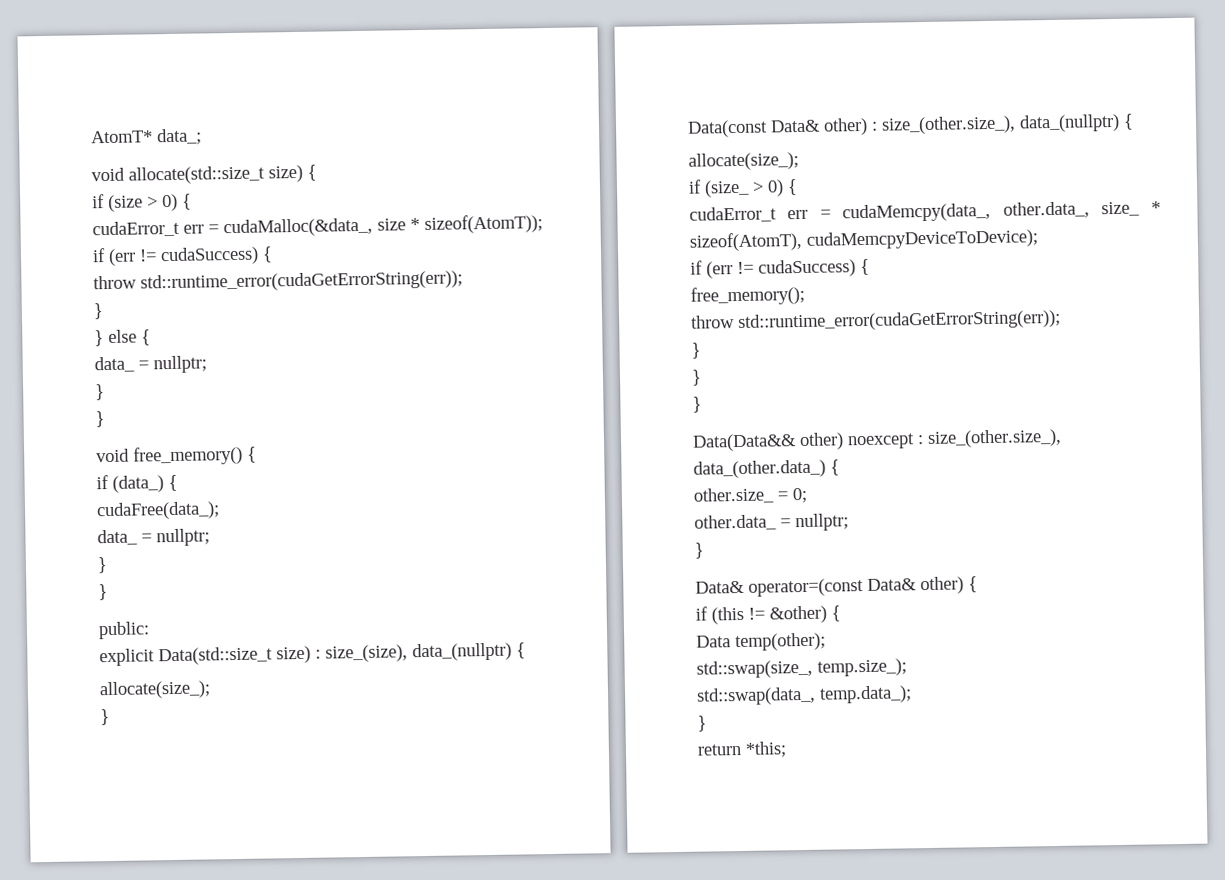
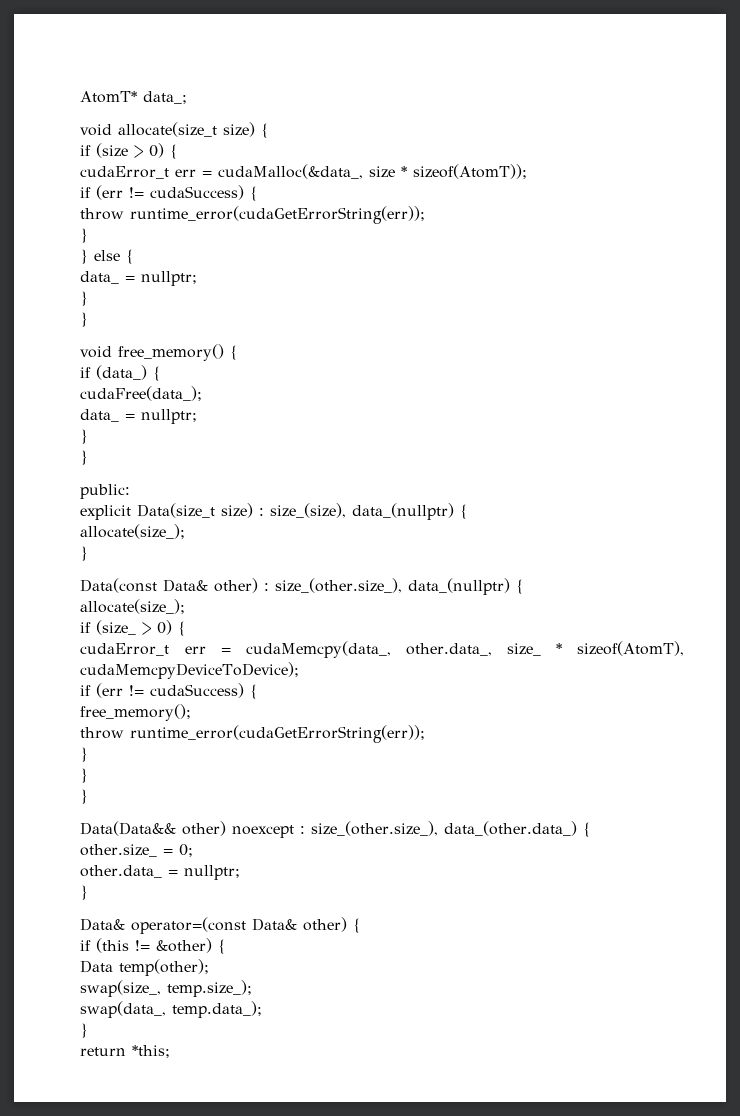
- void allocate(std::size_t size) {
+ void allocate(size_t size) {
  cudaError_t err = cudaMalloc(&data_, size * sizeof(AtomT));
  if (err != cudaSuccess) {
- throw std::runtime_error(cudaGetErrorString(err));
+ throw runtime_error(cudaGetErrorString(err));
- explicit Data(std::size_t size) : size_(size), data_(nullptr) {
+ explicit Data(size_t size) : size_(size), data_(nullptr) {
  free_memory();
- throw std::runtime_error(cudaGetErrorString(err));
+ throw runtime_error(cudaGetErrorString(err));
- std::swap(size_, temp.size_);
+ swap(size_, temp.size_);
- std::swap(data_, temp.data_);
+ swap(data_, temp.data_);

